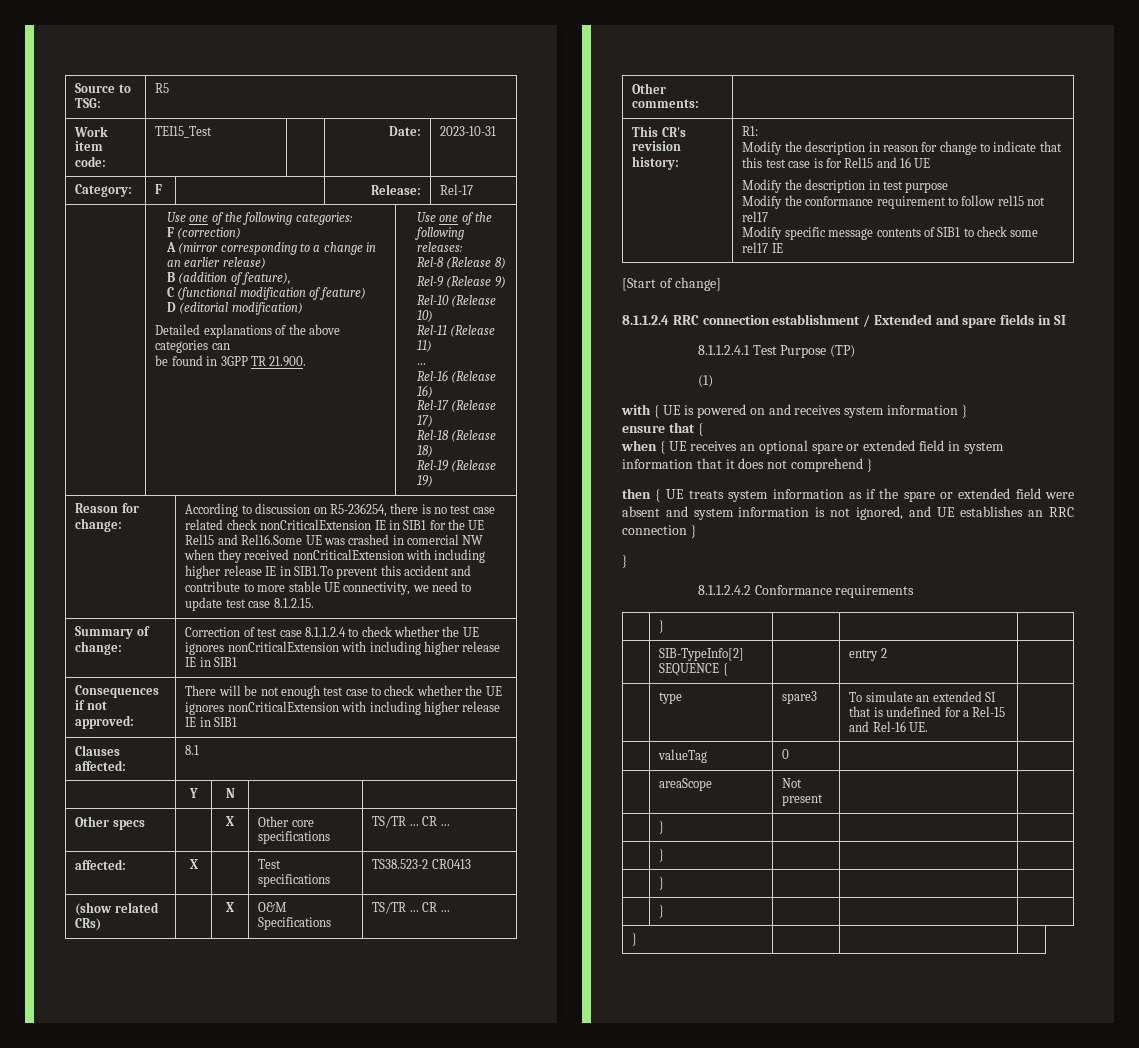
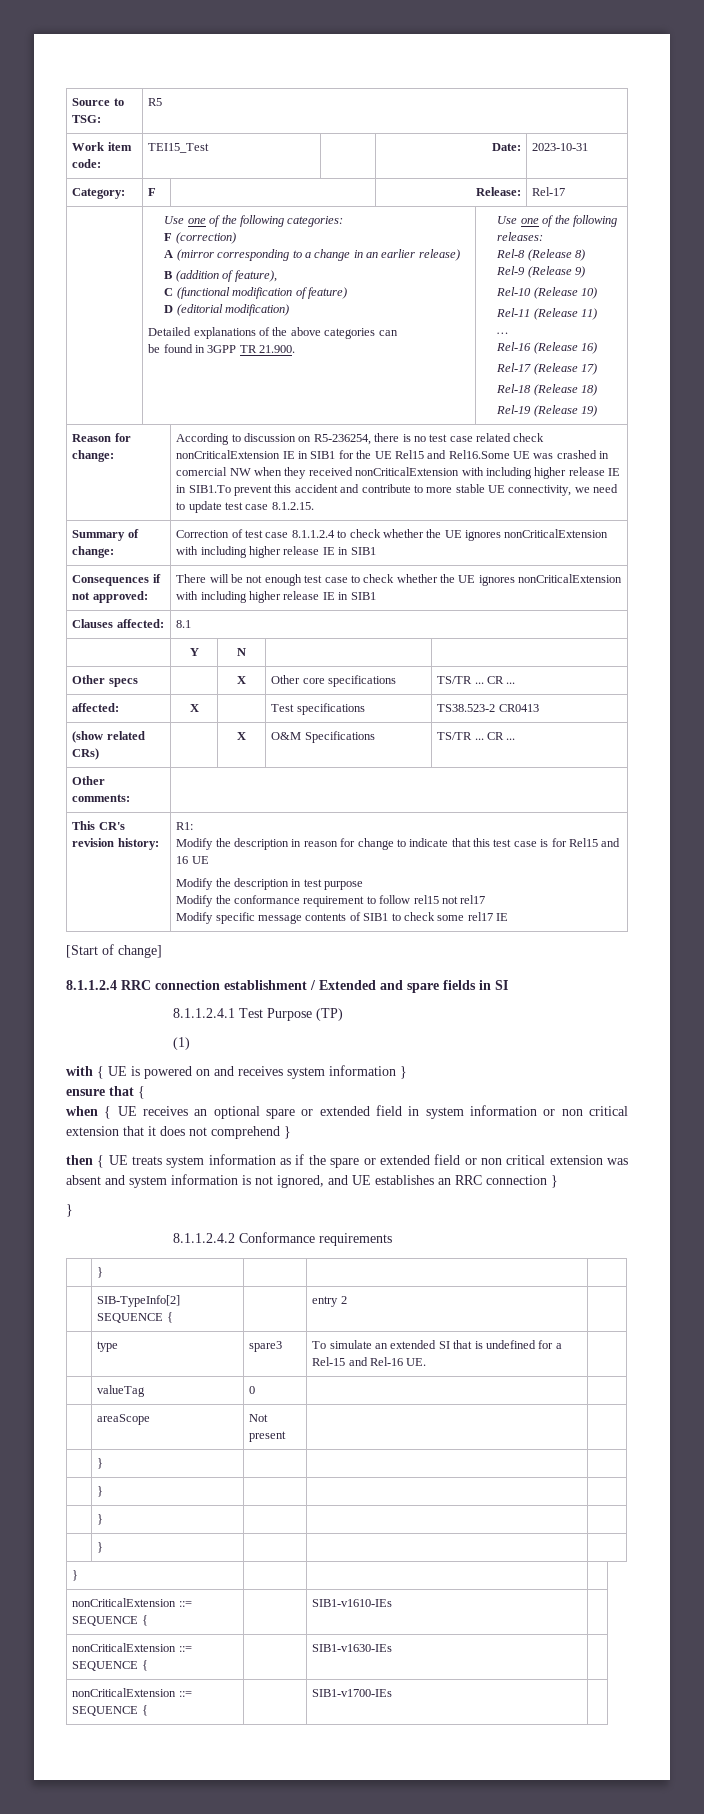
- when { UE receives an optional spare or extended field in system information that it does not comprehend }
+ when { UE receives an optional spare or extended field in system information or non critical extension that it does not comprehend }
- then { UE treats system information as if the spare or extended field were absent and system information is not ignored, and UE establishes an RRC connection }
+ then { UE treats system information as if the spare or extended field or non critical extension was absent and system information is not ignored, and UE establishes an RRC connection }
+ nonCriticalExtension ::= SEQUENCE { | | SIB1-v1610-IEs |
+ nonCriticalExtension ::= SEQUENCE { | | SIB1-v1630-IEs |
+ nonCriticalExtension ::= SEQUENCE { | | SIB1-v1700-IEs |

